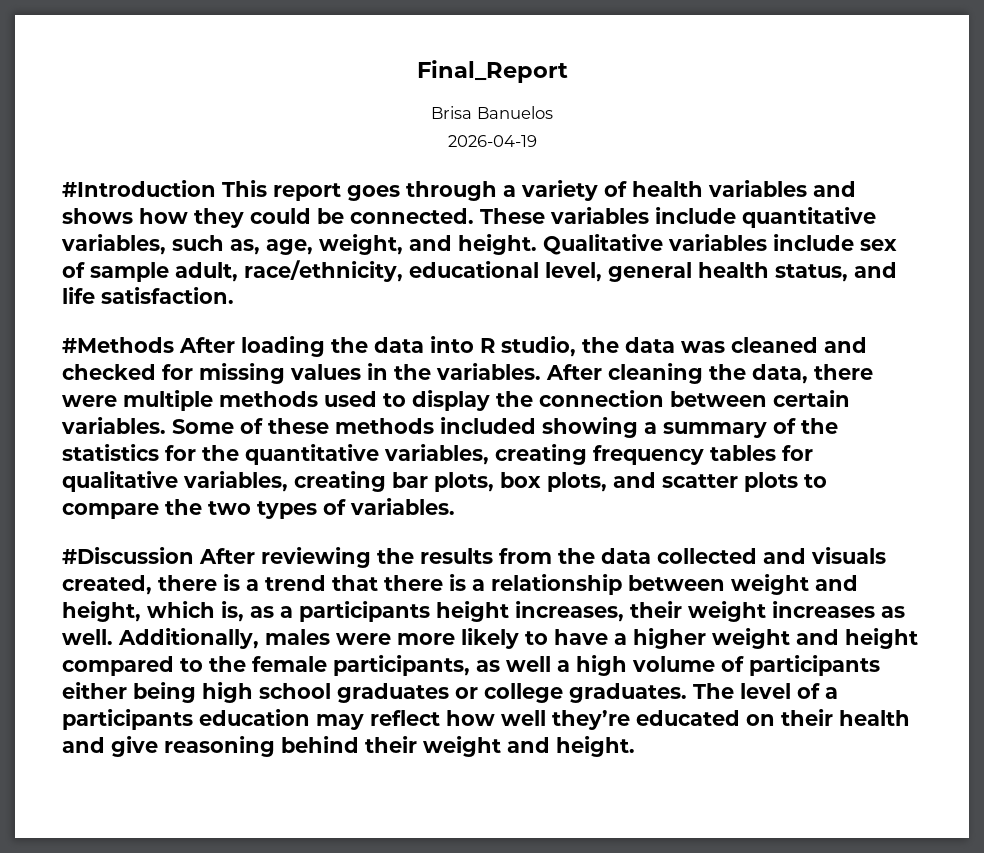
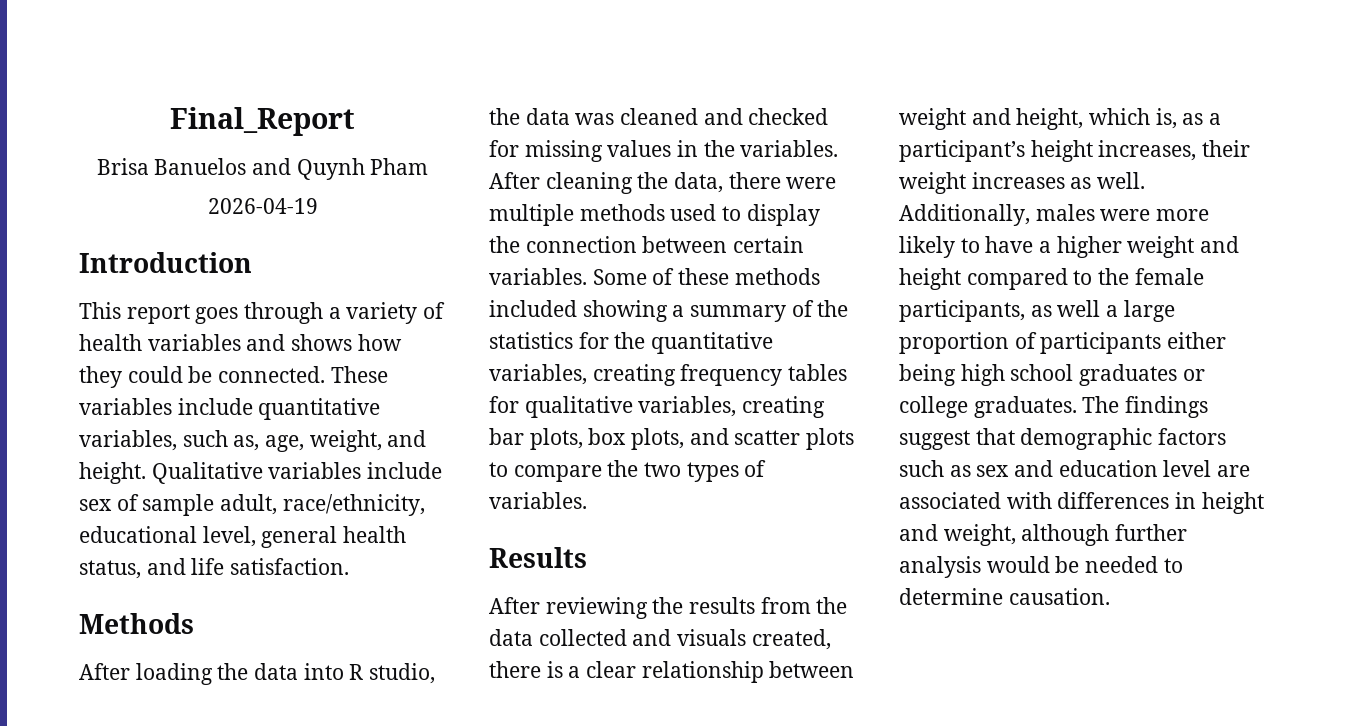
- Brisa Banuelos
+ Brisa Banuelos and Quynh Pham
- #Introduction This report goes through a variety of health variables and shows how they could be connected.
+ Introduction
+ This report goes through a variety of health variables and shows how they could be connected.
- #Methods After loading the data into R studio, the data was cleaned and checked for missing values in the variables.
+ Methods
+ After loading the data into R studio, the data was cleaned and checked for missing values in the variables.
- #Discussion After reviewing the results from the data collected and visuals created, there is a trend that there is a relationship between weight and height, which is, as a participants height increases, their weight increases as well.
+ Results
+ After reviewing the results from the data collected and visuals created, there is a clear relationship between weight and height, which is, as a participant’s height increases, their weight increases as well.
- Additionally, males were more likely to have a higher weight and height compared to the female participants, as well a high volume of participants either being high school graduates or college graduates.
+ Additionally, males were more likely to have a higher weight and height compared to the female participants, as well a large proportion of participants either being high school graduates or college graduates.
- The level of a participants education may reflect how well they’re educated on their health and give reasoning behind their weight and height.
+ The findings suggest that demographic factors such as sex and education level are associated with differences in height and weight, although further analysis would be needed to determine causation.

